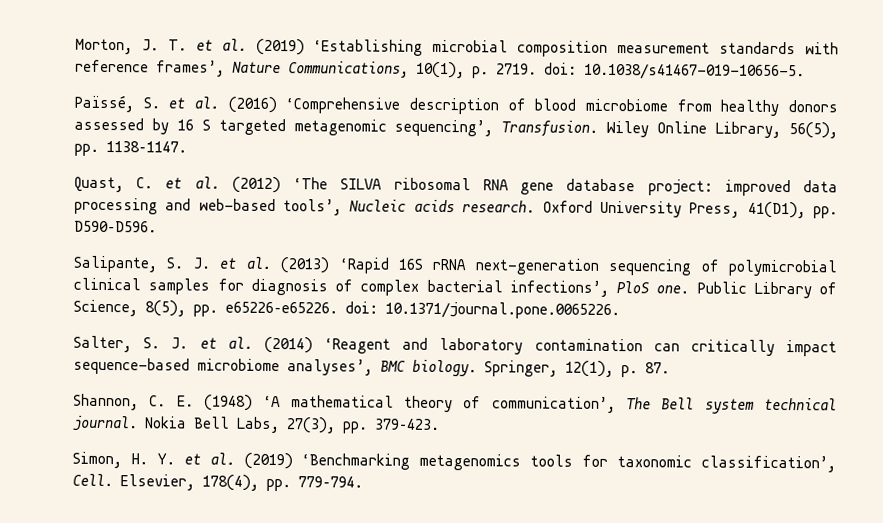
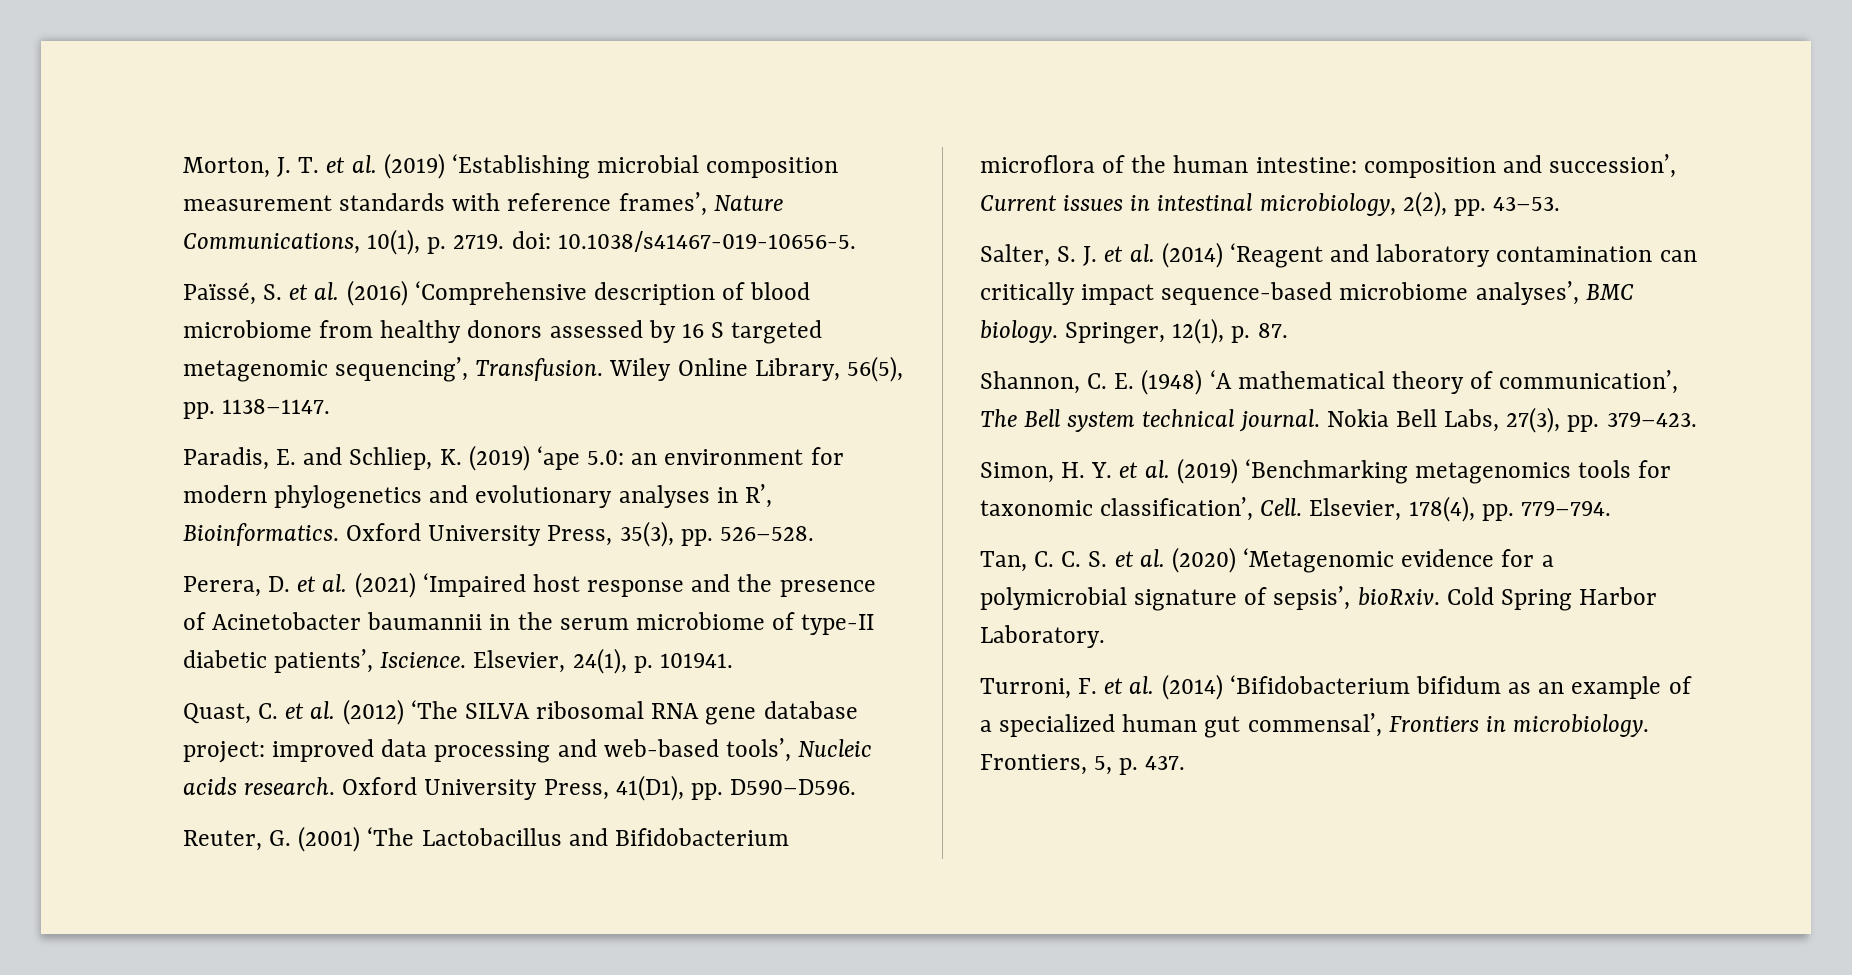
+ Paradis, E. and Schliep, K. (2019) ‘ape 5.0: an environment for modern phylogenetics and evolutionary analyses in R’, Bioinformatics. Oxford University Press, 35(3), pp. 526–528.
+ Perera, D. et al. (2021) ‘Impaired host response and the presence of Acinetobacter baumannii in the serum microbiome of type-II diabetic patients’, Iscience. Elsevier, 24(1), p. 101941.
- Salipante, S. J. et al. (2013) ‘Rapid 16S rRNA next-generation sequencing of polymicrobial clinical samples for diagnosis of complex bacterial infections’, PloS one. Public Library of Science, 8(5), pp. e65226–e65226. doi: 10.1371/journal.pone.0065226.
+ Reuter, G. (2001) ‘The Lactobacillus and Bifidobacterium microflora of the human intestine: composition and succession’, Current issues in intestinal microbiology, 2(2), pp. 43–53.
+ Tan, C. C. S. et al. (2020) ‘Metagenomic evidence for a polymicrobial signature of sepsis’, bioRxiv. Cold Spring Harbor Laboratory.
+ Turroni, F. et al. (2014) ‘Bifidobacterium bifidum as an example of a specialized human gut commensal’, Frontiers in microbiology. Frontiers, 5, p. 437.

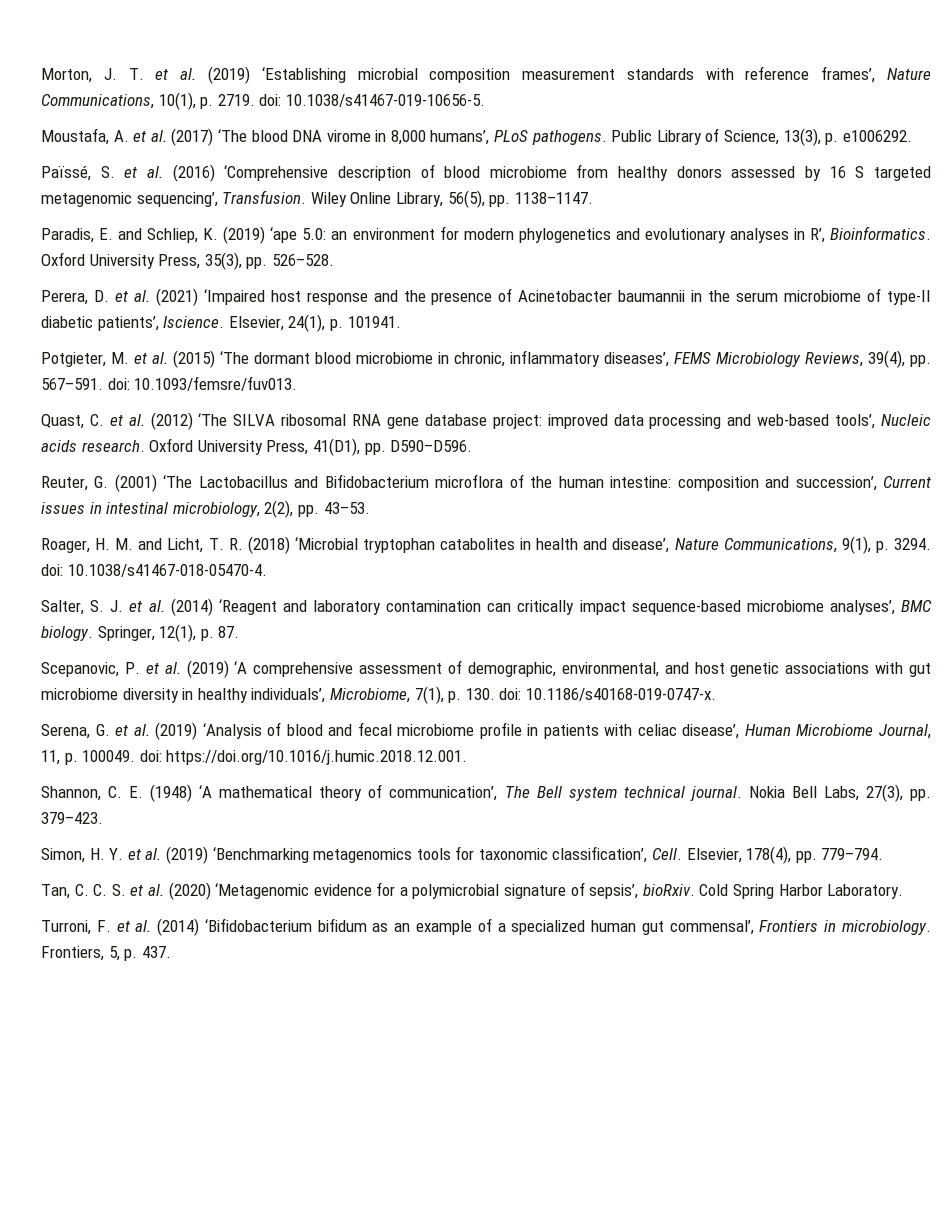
+ Moustafa, A. et al. (2017) ‘The blood DNA virome in 8,000 humans’, PLoS pathogens. Public Library of Science, 13(3), p. e1006292.
+ Potgieter, M. et al. (2015) ‘The dormant blood microbiome in chronic, inflammatory diseases’, FEMS Microbiology Reviews, 39(4), pp. 567–591. doi: 10.1093/femsre/fuv013.
+ Roager, H. M. and Licht, T. R. (2018) ‘Microbial tryptophan catabolites in health and disease’, Nature Communications, 9(1), p. 3294. doi: 10.1038/s41467-018-05470-4.
+ Scepanovic, P. et al. (2019) ‘A comprehensive assessment of demographic, environmental, and host genetic associations with gut microbiome diversity in healthy individuals’, Microbiome, 7(1), p. 130. doi: 10.1186/s40168-019-0747-x.
+ Serena, G. et al. (2019) ‘Analysis of blood and fecal microbiome profile in patients with celiac disease’, Human Microbiome Journal, 11, p. 100049. doi: https://doi.org/10.1016/j.humic.2018.12.001.

